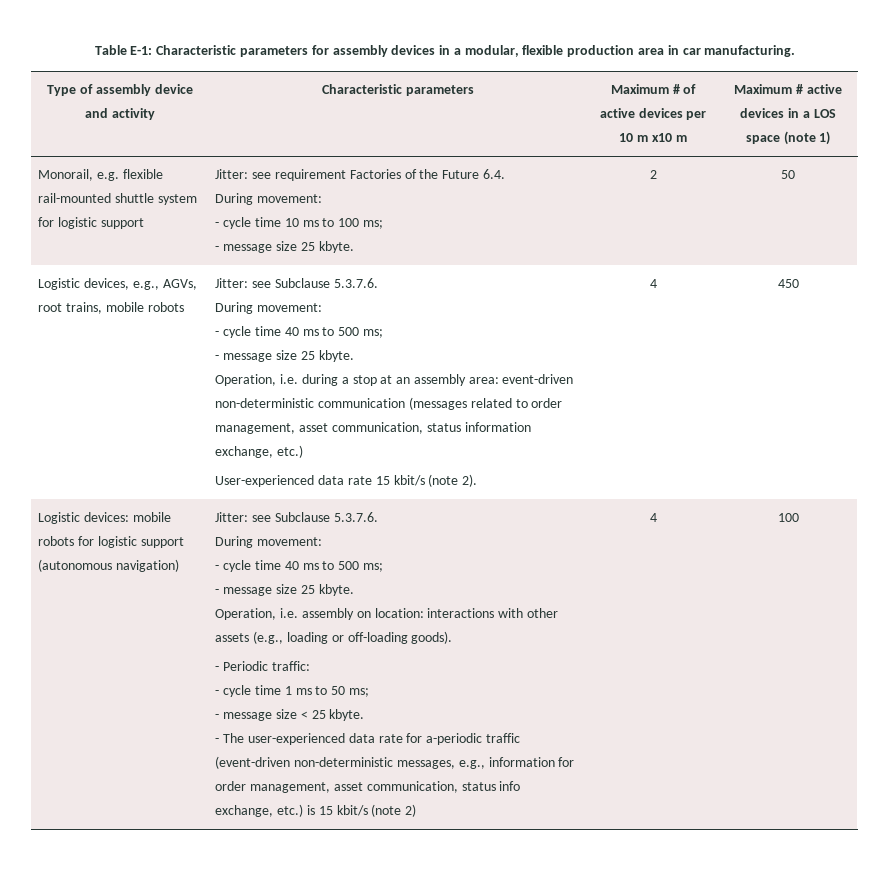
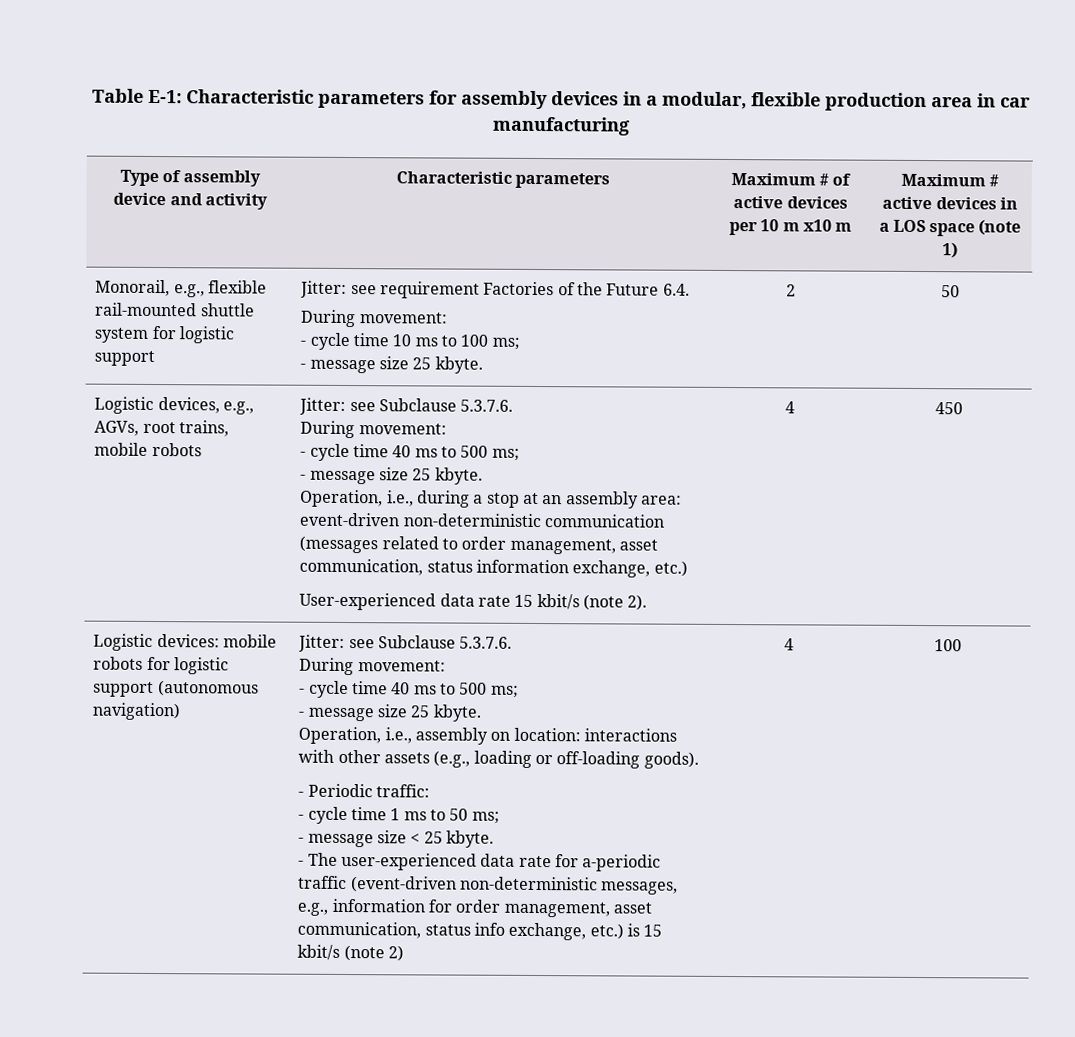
- Table E-1: Characteristic parameters for assembly devices in a modular, flexible production area in car manufacturing.
+ Table E-1: Characteristic parameters for assembly devices in a modular, flexible production area in car manufacturing
- Monorail, e.g. flexible rail-mounted shuttle system for logistic support | Jitter: see requirement Factories of the Future 6.4.
+ Monorail, e.g., flexible rail-mounted shuttle system for logistic support | Jitter: see requirement Factories of the Future 6.4.
- Operation, i.e. during a stop at an assembly area: event-driven non-deterministic communication (messages related to order management, asset communication, status information exchange, etc.)
+ Operation, i.e., during a stop at an assembly area: event-driven non-deterministic communication (messages related to order management, asset communication, status information exchange, etc.)
- Operation, i.e. assembly on location: interactions with other assets (e.g., loading or off-loading goods).
+ Operation, i.e., assembly on location: interactions with other assets (e.g., loading or off-loading goods).

